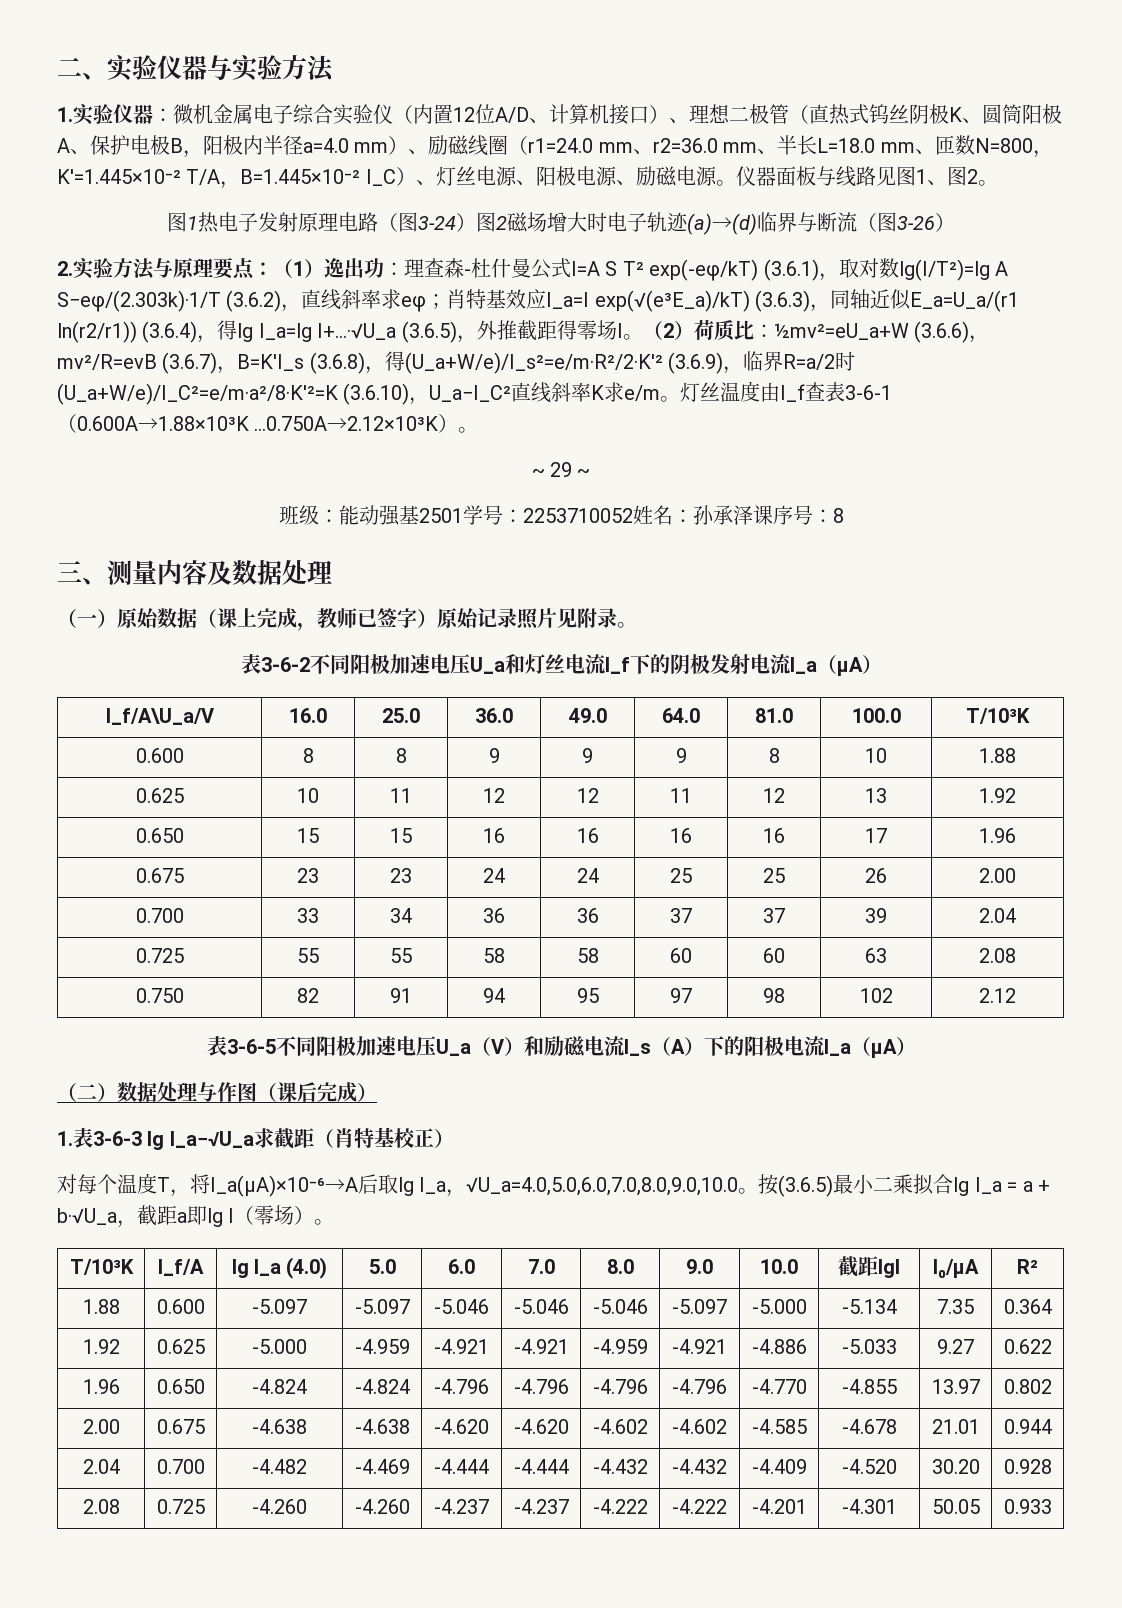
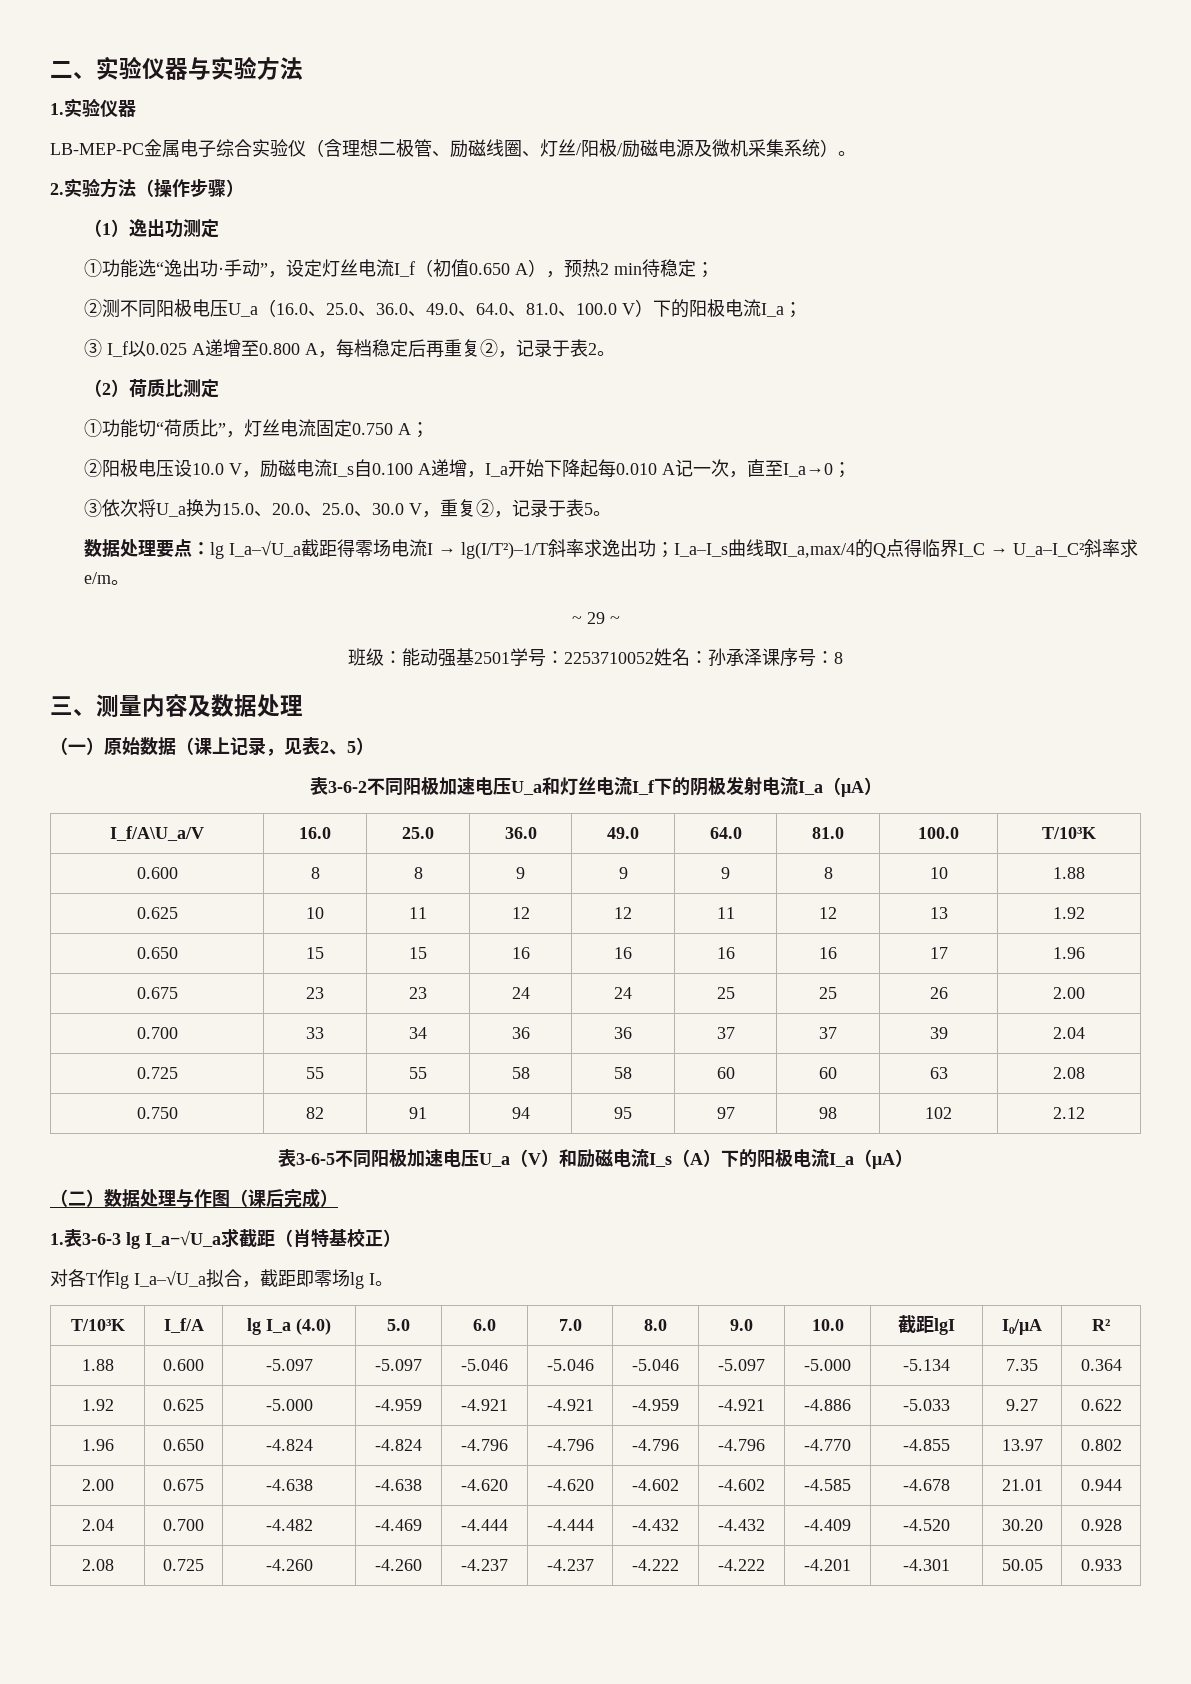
- 1.实验仪器：微机金属电子综合实验仪（内置12位A/D、计算机接口）、理想二极管（直热式钨丝阴极K、圆筒阳极A、保护电极B，阳极内半径a=4.0 mm）、励磁线圈（r1=24.0 mm、r2=36.0 mm、半长L=18.0 mm、匝数N=800，K'=1.445×10⁻² T/A，B=1.445×10⁻² I_C）、灯丝电源、阳极电源、励磁电源。仪器面板与线路见图1、图2。
- 图1热电子发射原理电路（图3-24）图2磁场增大时电子轨迹(a)→(d)临界与断流（图3-26）
+ 1.实验仪器
+ LB-MEP-PC金属电子综合实验仪（含理想二极管、励磁线圈、灯丝/阳极/励磁电源及微机采集系统）。
- 2.实验方法与原理要点：（1）逸出功：理查森-杜什曼公式I=A S T² exp(-eφ/kT) (3.6.1)，取对数lg(I/T²)=lg A S−eφ/(2.303k)·1/T (3.6.2)，直线斜率求eφ；肖特基效应I_a=I exp(√(e³E_a)/kT) (3.6.3)，同轴近似E_a=U_a/(r1 ln(r2/r1)) (3.6.4)，得lg I_a=lg I+…·√U_a (3.6.5)，外推截距得零场I。（2）荷质比：½mv²=eU_a+W (3.6.6)，mv²/R=evB (3.6.7)，B=K'I_s (3.6.8)，得(U_a+W/e)/I_s²=e/m·R²/2·K'² (3.6.9)，临界R=a/2时(U_a+W/e)/I_C²=e/m·a²/8·K'²=K (3.6.10)，U_a−I_C²直线斜率K求e/m。灯丝温度由I_f查表3-6-1（0.600A→1.88×10³K …0.750A→2.12×10³K）。
+ 2.实验方法（操作步骤）
+ （1）逸出功测定
+ ①功能选“逸出功·手动”，设定灯丝电流I_f（初值0.650 A），预热2 min待稳定；
+ ②测不同阳极电压U_a（16.0、25.0、36.0、49.0、64.0、81.0、100.0 V）下的阳极电流I_a；
+ ③ I_f以0.025 A递增至0.800 A，每档稳定后再重复②，记录于表2。
+ （2）荷质比测定
+ ①功能切“荷质比”，灯丝电流固定0.750 A；
+ ②阳极电压设10.0 V，励磁电流I_s自0.100 A递增，I_a开始下降起每0.010 A记一次，直至I_a→0；
+ ③依次将U_a换为15.0、20.0、25.0、30.0 V，重复②，记录于表5。
+ 数据处理要点：lg I_a–√U_a截距得零场电流I → lg(I/T²)–1/T斜率求逸出功；I_a–I_s曲线取I_a,max/4的Q点得临界I_C → U_a–I_C²斜率求e/m。
- （一）原始数据（课上完成，教师已签字）原始记录照片见附录。
+ （一）原始数据（课上记录，见表2、5）
- 对每个温度T，将I_a(μA)×10⁻⁶→A后取lg I_a，√U_a=4.0,5.0,6.0,7.0,8.0,9.0,10.0。按(3.6.5)最小二乘拟合lg I_a = a + b·√U_a，截距a即lg I（零场）。
+ 对各T作lg I_a–√U_a拟合，截距即零场lg I。

